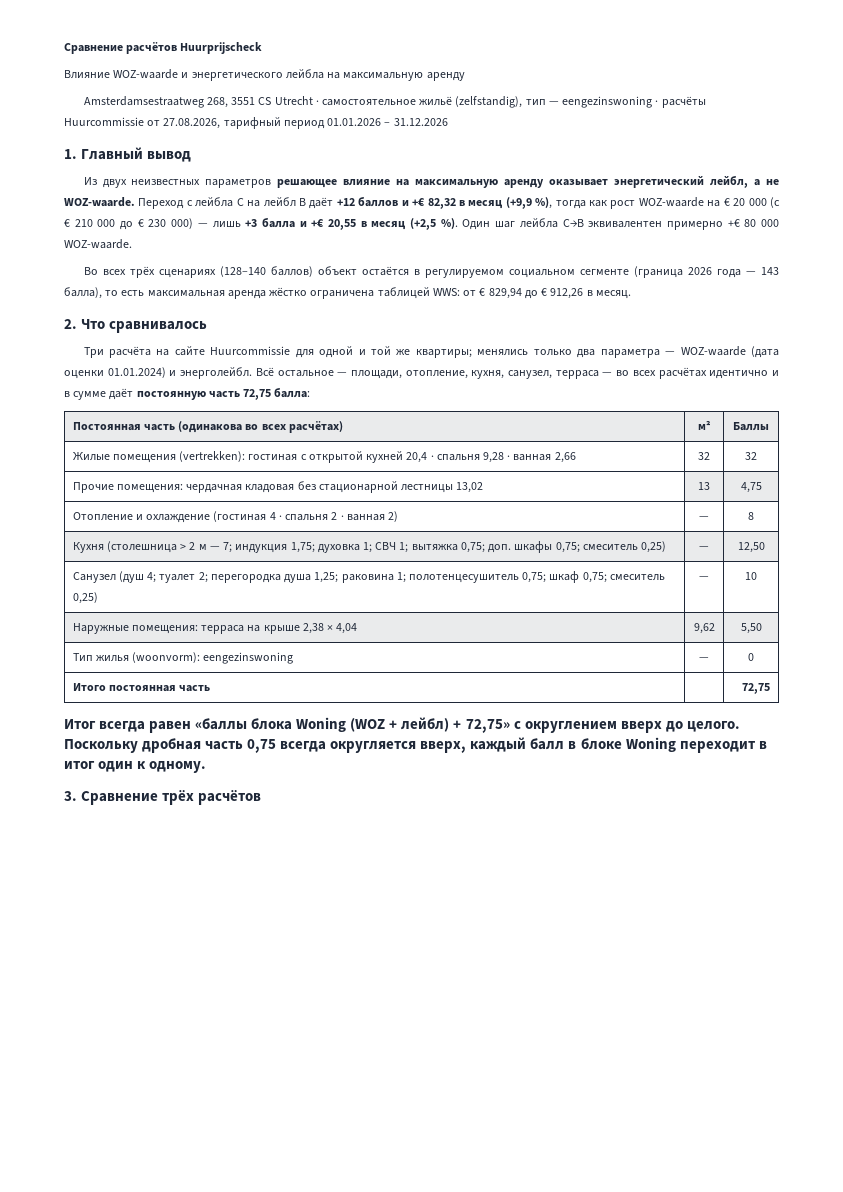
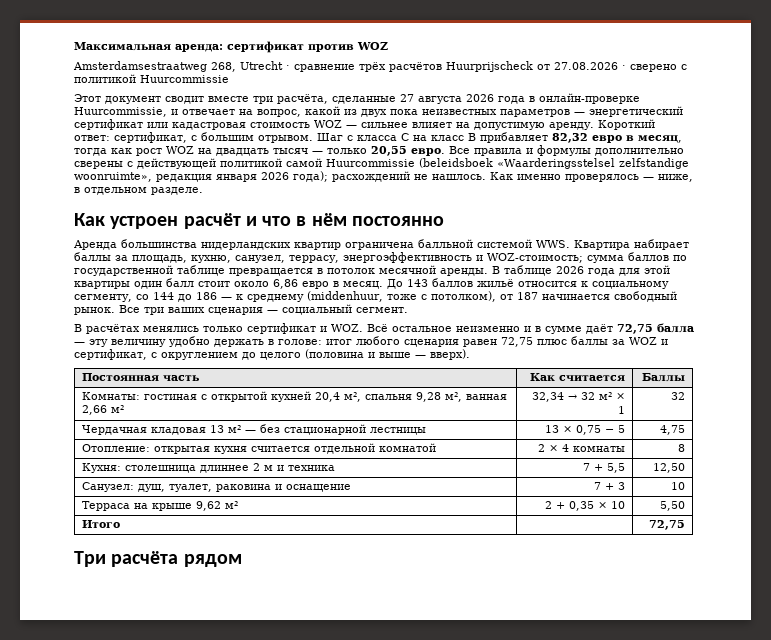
- Сравнение расчётов Huurprijscheck
- Влияние WOZ-waarde и энергетического лейбла на максимальную аренду
- Amsterdamsestraatweg 268, 3551 CS Utrecht · самостоятельное жильё (zelfstandig), тип — eengezinswoning · расчёты Huurcommissie от 27.08.2026, тарифный период 01.01.2026 – 31.12.2026
- 1. Главный вывод
- Из двух неизвестных параметров решающее влияние на максимальную аренду оказывает энергетический лейбл, а не WOZ-waarde. Переход с лейбла C на лейбл B даёт +12 баллов и +€ 82,32 в месяц (+9,9 %), тогда как рост WOZ-waarde на € 20 000 (с € 210 000 до € 230 000) — лишь +3 балла и +€ 20,55 в месяц (+2,5 %). Один шаг лейбла C→B эквивалентен примерно +€ 80 000 WOZ-waarde.
- Во всех трёх сценариях (128–140 баллов) объект остаётся в регулируемом социальном сегменте (граница 2026 года — 143 балла), то есть максимальная аренда жёстко ограничена таблицей WWS: от € 829,94 до € 912,26 в месяц.
- 2. Что сравнивалось
- Три расчёта на сайте Huurcommissie для одной и той же квартиры; менялись только два параметра — WOZ-waarde (дата оценки 01.01.2024) и энерголейбл. Всё остальное — площади, отопление, кухня, санузел, терраса — во всех расчётах идентично и в сумме даёт постоянную часть 72,75 балла:
- Постоянная часть (одинакова во всех расчётах) | м² | Баллы
- Жилые помещения (vertrekken): гостиная с открытой кухней 20,4 · спальня 9,28 · ванная 2,66 | 32 | 32
- Прочие помещения: чердачная кладовая без стационарной лестницы 13,02 | 13 | 4,75
- Отопление и охлаждение (гостиная 4 · спальня 2 · ванная 2) | — | 8
- Кухня (столешница > 2 м — 7; индукция 1,75; духовка 1; СВЧ 1; вытяжка 0,75; доп. шкафы 0,75; смеситель 0,25) | — | 12,50
- Санузел (душ 4; туалет 2; перегородка душа 1,25; раковина 1; полотенцесушитель 0,75; шкаф 0,75; смеситель 0,25) | — | 10
- Наружные помещения: терраса на крыше 2,38 × 4,04 | 9,62 | 5,50
- Тип жилья (woonvorm): eengezinswoning | — | 0
+ Максимальная аренда: сертификат против WOZ
+ Amsterdamsestraatweg 268, Utrecht · сравнение трёх расчётов Huurprijscheck от 27.08.2026 · сверено с политикой Huurcommissie
+ Этот документ сводит вместе три расчёта, сделанные 27 августа 2026 года в онлайн-проверке Huurcommissie, и отвечает на вопрос, какой из двух пока неизвестных параметров — энергетический сертификат или кадастровая стоимость WOZ — сильнее влияет на допустимую аренду. Короткий ответ: сертификат, с большим отрывом. Шаг с класса C на класс B прибавляет 82,32 евро в месяц, тогда как рост WOZ на двадцать тысяч — только 20,55 евро. Все правила и формулы дополнительно сверены с действующей политикой самой Huurcommissie (beleidsboek «Waarderingsstelsel zelfstandige woonruimte», редакция января 2026 года); расхождений не нашлось. Как именно проверялось — ниже, в отдельном разделе.
+ Как устроен расчёт и что в нём постоянно
+ Аренда большинства нидерландских квартир ограничена балльной системой WWS. Квартира набирает баллы за площадь, кухню, санузел, террасу, энергоэффективность и WOZ-стоимость; сумма баллов по государственной таблице превращается в потолок месячной аренды. В таблице 2026 года для этой квартиры один балл стоит около 6,86 евро в месяц. До 143 баллов жильё относится к социальному сегменту, со 144 до 186 — к среднему (middenhuur, тоже с потолком), от 187 начинается свободный рынок. Все три ваших сценария — социальный сегмент.
+ В расчётах менялись только сертификат и WOZ. Всё остальное неизменно и в сумме даёт 72,75 балла — эту величину удобно держать в голове: итог любого сценария равен 72,75 плюс баллы за WOZ и сертификат, с округлением до целого (половина и выше — вверх).
+ Постоянная часть | Как считается | Баллы
+ Комнаты: гостиная с открытой кухней 20,4 м², спальня 9,28 м², ванная 2,66 м² | 32,34 → 32 м² × 1 | 32
+ Чердачная кладовая 13 м² — без стационарной лестницы | 13 × 0,75 − 5 | 4,75
+ Отопление: открытая кухня считается отдельной комнатой | 2 × 4 комнаты | 8
+ Кухня: столешница длиннее 2 м и техника | 7 + 5,5 | 12,50
+ Санузел: душ, туалет, раковина и оснащение | 7 + 3 | 10
+ Терраса на крыше 9,62 м² | 2 + 0,35 × 10 | 5,50
- Итого постоянная часть | | 72,75
+ Итого | | 72,75
- Итог всегда равен «баллы блока Woning (WOZ + лейбл) + 72,75» с округлением вверх до целого. Поскольку дробная часть 0,75 всегда округляется вверх, каждый балл в блоке Woning переходит в итог один к одному.
- 3. Сравнение трёх расчётов
+ Три расчёта рядом

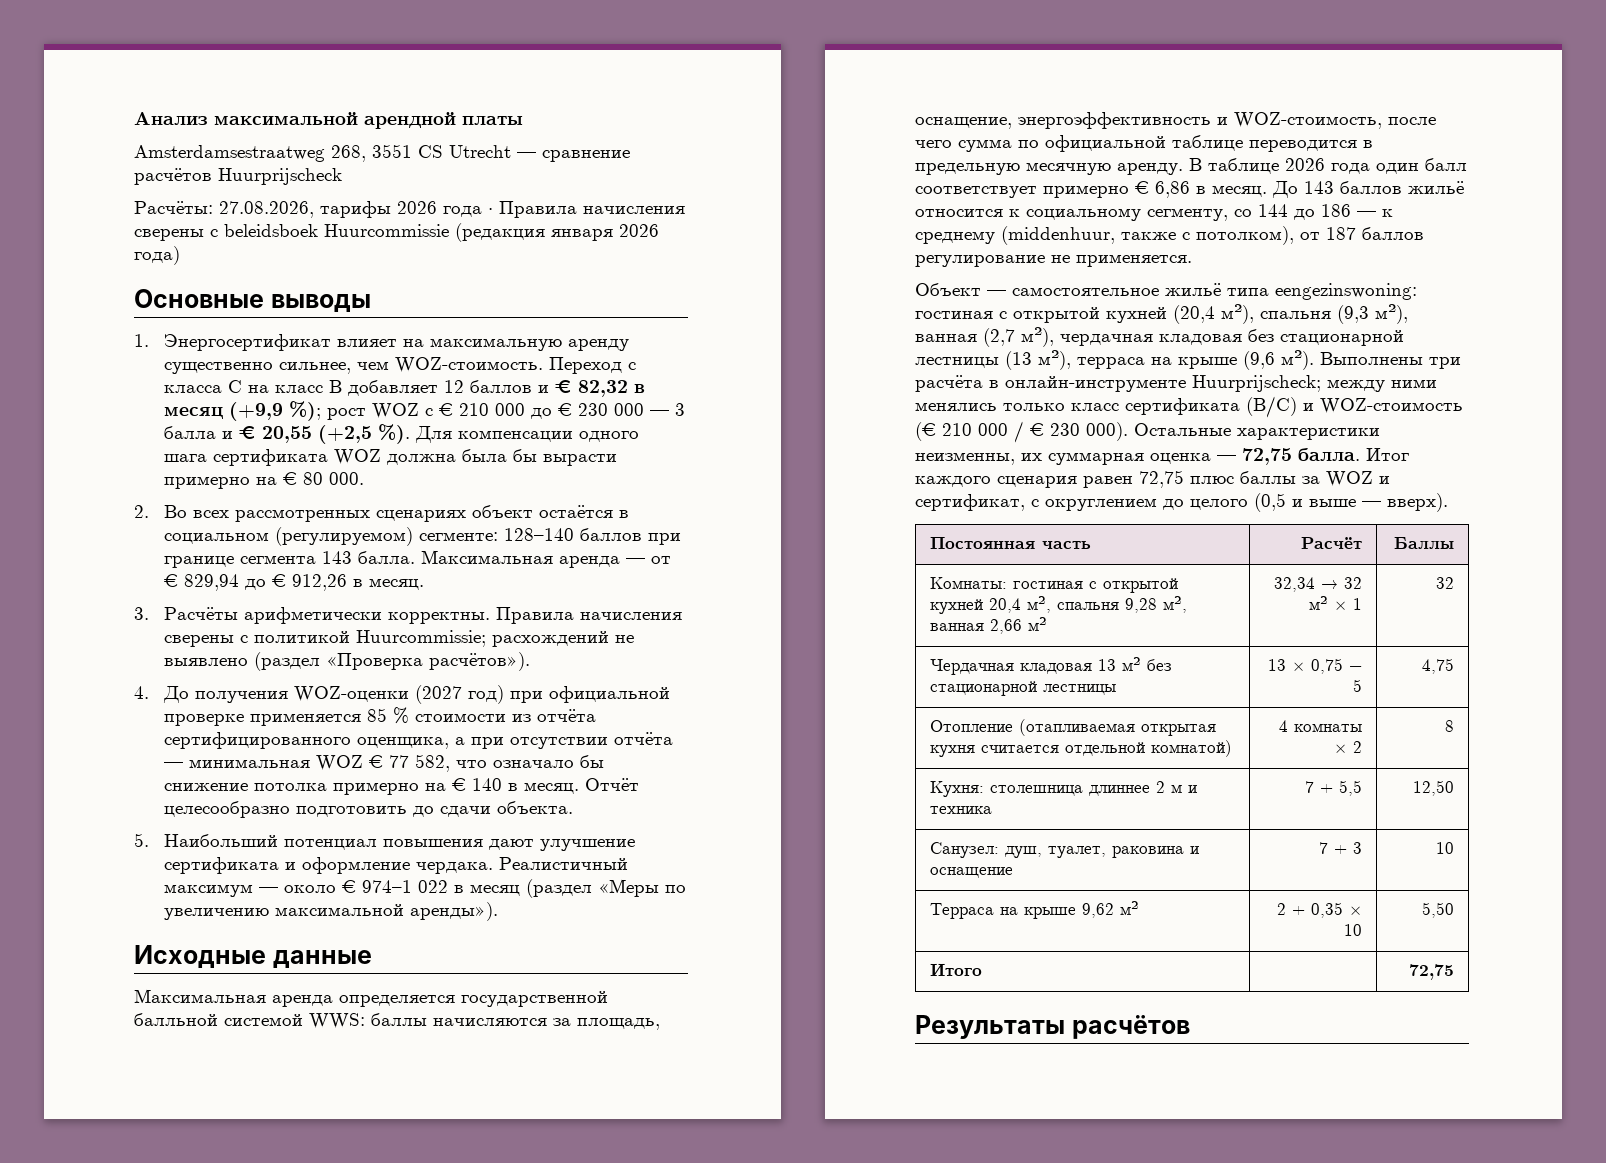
- Максимальная аренда: сертификат против WOZ
- Amsterdamsestraatweg 268, Utrecht · сравнение трёх расчётов Huurprijscheck от 27.08.2026 · сверено с политикой Huurcommissie
- Этот документ сводит вместе три расчёта, сделанные 27 августа 2026 года в онлайн-проверке Huurcommissie, и отвечает на вопрос, какой из двух пока неизвестных параметров — энергетический сертификат или кадастровая стоимость WOZ — сильнее влияет на допустимую аренду. Короткий ответ: сертификат, с большим отрывом. Шаг с класса C на класс B прибавляет 82,32 евро в месяц, тогда как рост WOZ на двадцать тысяч — только 20,55 евро. Все правила и формулы дополнительно сверены с действующей политикой самой Huurcommissie (beleidsboek «Waarderingsstelsel zelfstandige woonruimte», редакция января 2026 года); расхождений не нашлось. Как именно проверялось — ниже, в отдельном разделе.
- Как устроен расчёт и что в нём постоянно
- Аренда большинства нидерландских квартир ограничена балльной системой WWS. Квартира набирает баллы за площадь, кухню, санузел, террасу, энергоэффективность и WOZ-стоимость; сумма баллов по государственной таблице превращается в потолок месячной аренды. В таблице 2026 года для этой квартиры один балл стоит около 6,86 евро в месяц.
+ Анализ максимальной арендной платы
+ Amsterdamsestraatweg 268, 3551 CS Utrecht — сравнение расчётов Huurprijscheck
+ Расчёты: 27.08.2026, тарифы 2026 года · Правила начисления сверены с beleidsboek Huurcommissie (редакция января 2026 года)
+ Основные выводы
+ 1. Энергосертификат влияет на максимальную аренду существенно сильнее, чем WOZ-стоимость. Переход с класса C на класс B добавляет 12 баллов и € 82,32 в месяц (+9,9 %); рост WOZ с € 210 000 до € 230 000 — 3 балла и € 20,55 (+2,5 %). Для компенсации одного шага сертификата WOZ должна была бы вырасти примерно на € 80 000.
+ 2. Во всех рассмотренных сценариях объект остаётся в социальном (регулируемом) сегменте: 128–140 баллов при границе сегмента 143 балла. Максимальная аренда — от € 829,94 до € 912,26 в месяц.
+ 3. Расчёты арифметически корректны. Правила начисления сверены с политикой Huurcommissie; расхождений не выявлено (раздел «Проверка расчётов»).
+ 4. До получения WOZ-оценки (2027 год) при официальной проверке применяется 85 % стоимости из отчёта сертифицированного оценщика, а при отсутствии отчёта — минимальная WOZ € 77 582, что означало бы снижение потолка примерно на € 140 в месяц. Отчёт целесообразно подготовить до сдачи объекта.
+ 5. Наибольший потенциал повышения дают улучшение сертификата и оформление чердака. Реалистичный максимум — около € 974–1 022 в месяц (раздел «Меры по увеличению максимальной аренды»).
+ Исходные данные
+ Максимальная аренда определяется государственной балльной системой WWS: баллы начисляются за площадь, оснащение, энергоэффективность и WOZ-стоимость, после чего сумма по официальной таблице переводится в предельную месячную аренду. В таблице 2026 года один балл соответствует примерно € 6,86 в месяц.
- До 143 баллов жильё относится к социальному сегменту, со 144 до 186 — к среднему (middenhuur, тоже с потолком), от 187 начинается свободный рынок. Все три ваших сценария — социальный сегмент.
- В расчётах менялись только сертификат и WOZ. Всё остальное неизменно и в сумме даёт 72,75 балла — эту величину удобно держать в голове: итог любого сценария равен 72,75 плюс баллы за WOZ и сертификат, с округлением до целого (половина и выше — вверх).
+ До 143 баллов жильё относится к социальному сегменту, со 144 до 186 — к среднему (middenhuur, также с потолком), от 187 баллов регулирование не применяется.
+ Объект — самостоятельное жильё типа eengezinswoning: гостиная с открытой кухней (20,4 м²), спальня (9,3 м²), ванная (2,7 м²), чердачная кладовая без стационарной лестницы (13 м²), терраса на крыше (9,6 м²). Выполнены три расчёта в онлайн-инструменте Huurprijscheck; между ними менялись только класс сертификата (B/C) и WOZ-стоимость (€ 210 000 / € 230 000). Остальные характеристики неизменны, их суммарная оценка — 72,75 балла. Итог каждого сценария равен 72,75 плюс баллы за WOZ и сертификат, с округлением до целого (0,5 и выше — вверх).
- Постоянная часть | Как считается | Баллы
+ Постоянная часть | Расчёт | Баллы
- Чердачная кладовая 13 м² — без стационарной лестницы | 13 × 0,75 − 5 | 4,75
+ Чердачная кладовая 13 м² без стационарной лестницы | 13 × 0,75 − 5 | 4,75
- Отопление: открытая кухня считается отдельной комнатой | 2 × 4 комнаты | 8
+ Отопление (отапливаемая открытая кухня считается отдельной комнатой) | 4 комнаты × 2 | 8
- Три расчёта рядом
+ Результаты расчётов

